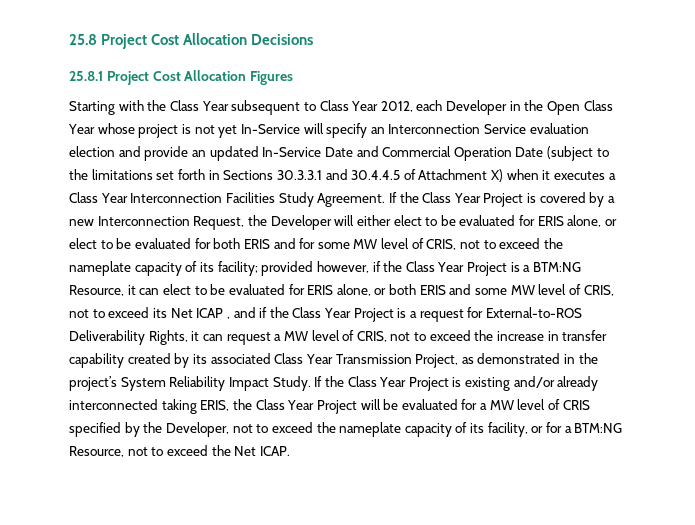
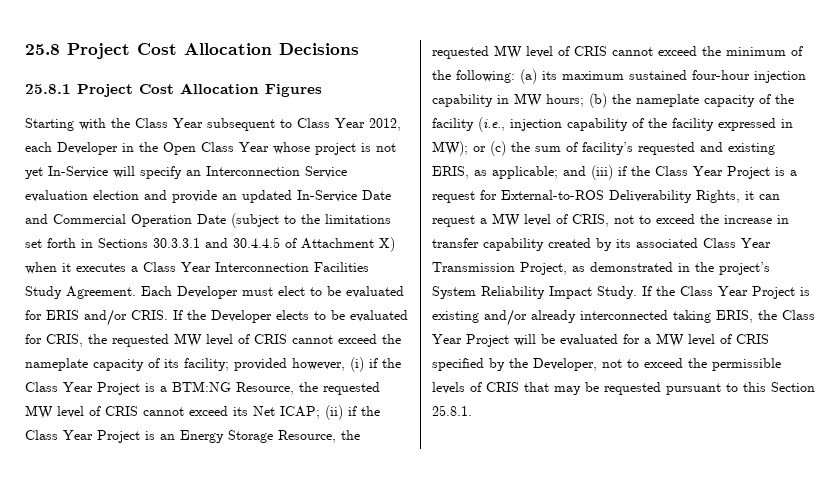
- If the Class Year Project is covered by a new Interconnection Request, the Developer will either elect to be evaluated for ERIS alone, or elect to be evaluated for both ERIS and for some MW level of CRIS, not to exceed the nameplate capacity of its facility;
+ Each Developer must elect to be evaluated for ERIS and/or CRIS. If the Developer elects to be evaluated for CRIS, the requested MW level of CRIS cannot exceed the nameplate capacity of its facility;
- provided however, if the Class Year Project is a BTM:NG Resource, it can elect to be evaluated for ERIS alone, or both ERIS and some MW level of CRIS, not to exceed its Net ICAP , and if the Class Year Project is a request for External-to-ROS Deliverability Rights, it can request a MW level of CRIS, not to exceed the increase in transfer capability created by its associated Class Year Transmission Project, as demonstrated in the project’s System Reliability Impact Study.
+ provided however, (i) if the Class Year Project is a BTM:NG Resource, the requested MW level of CRIS cannot exceed its Net ICAP; (ii) if the Class Year Project is an Energy Storage Resource, the requested MW level of CRIS cannot exceed the minimum of the following: (a) its maximum sustained four-hour injection capability in MW hours; (b) the nameplate capacity of the facility (i.e., injection capability of the facility expressed in MW); or (c) the sum of facility’s requested and existing ERIS, as applicable; and (iii) if the Class Year Project is a request for External-to-ROS Deliverability Rights, it can request a MW level of CRIS, not to exceed the increase in transfer capability created by its associated Class Year Transmission Project, as demonstrated in the project’s System Reliability Impact Study.
- If the Class Year Project is existing and/or already interconnected taking ERIS, the Class Year Project will be evaluated for a MW level of CRIS specified by the Developer, not to exceed the nameplate capacity of its facility, or for a BTM:NG Resource, not to exceed the Net ICAP.
+ If the Class Year Project is existing and/or already interconnected taking ERIS, the Class Year Project will be evaluated for a MW level of CRIS specified by the Developer, not to exceed the permissible levels of CRIS that may be requested pursuant to this Section 25.8.1.

